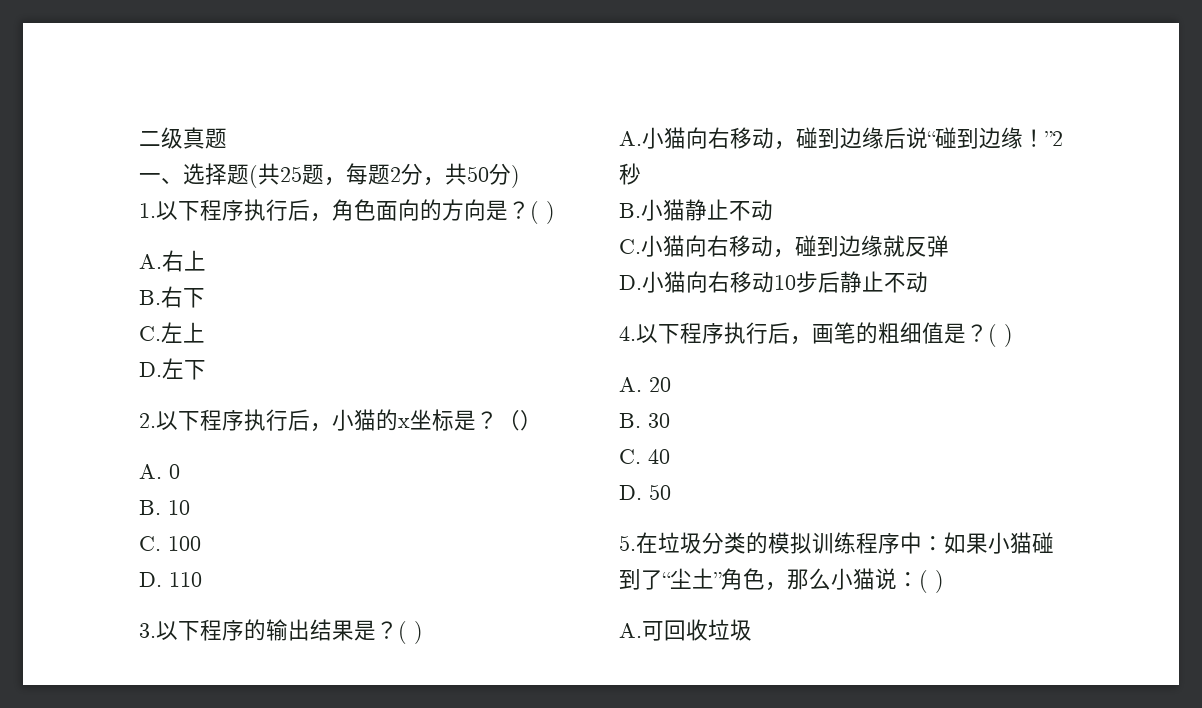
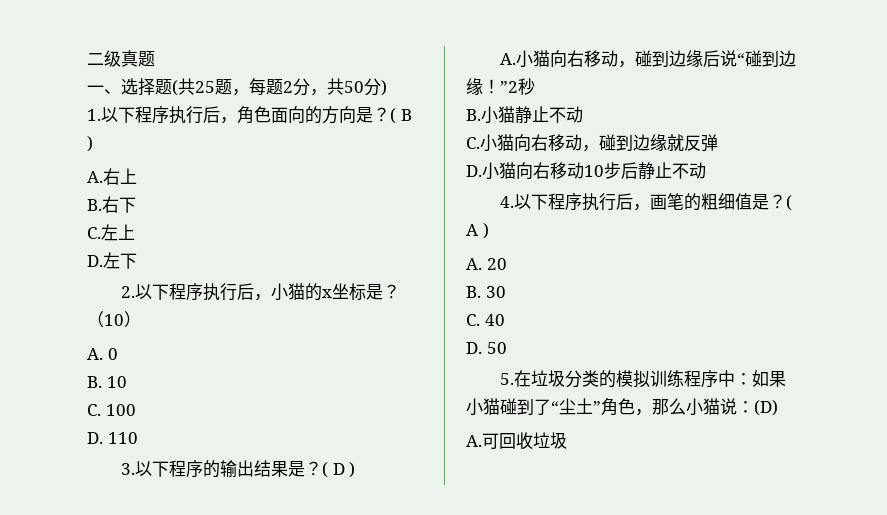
- 1.以下程序执行后，角色面向的方向是？( )
+ 1.以下程序执行后，角色面向的方向是？( B )
- 2.以下程序执行后，小猫的x坐标是？（）
+ 2.以下程序执行后，小猫的x坐标是？（10）
- 3.以下程序的输出结果是？( )
+ 3.以下程序的输出结果是？( D )
- 4.以下程序执行后，画笔的粗细值是？( )
+ 4.以下程序执行后，画笔的粗细值是？( A )
- 5.在垃圾分类的模拟训练程序中：如果小猫碰到了“尘土”角色，那么小猫说：( )
+ 5.在垃圾分类的模拟训练程序中：如果小猫碰到了“尘土”角色，那么小猫说：(D)

